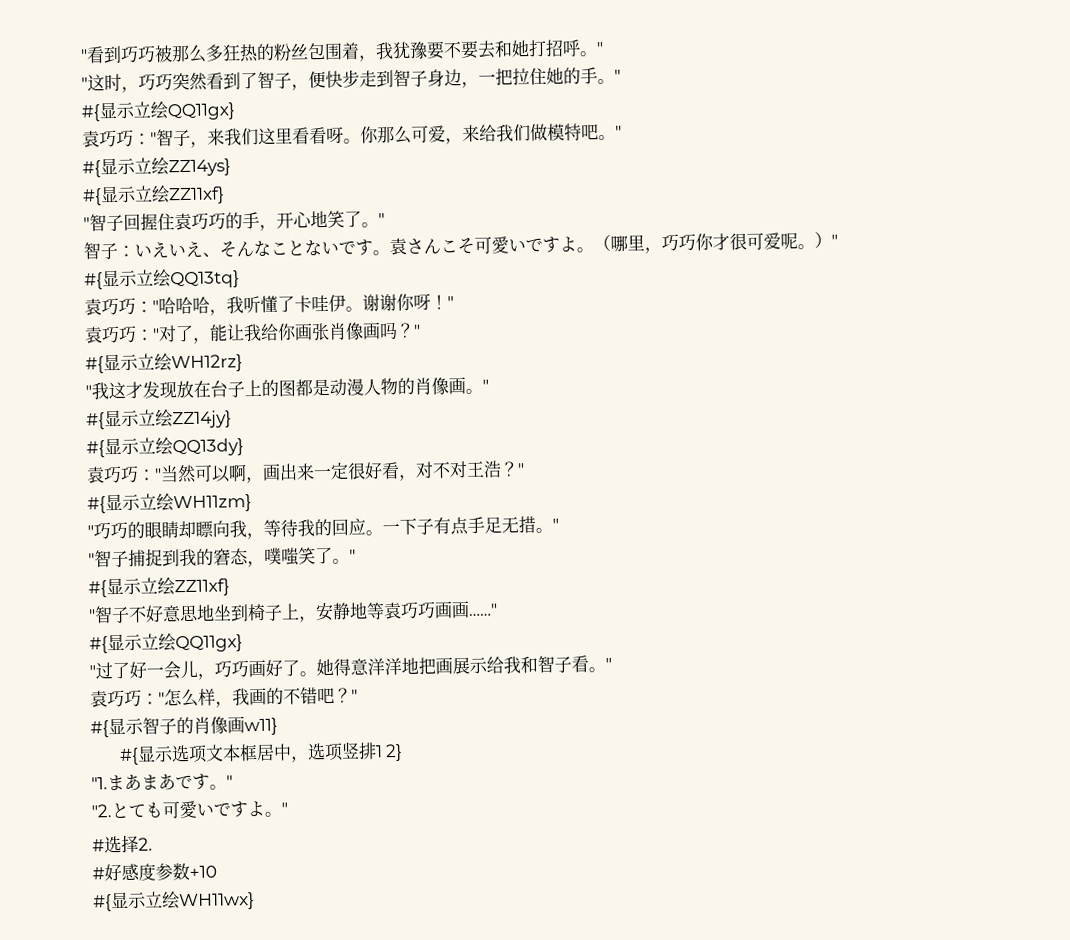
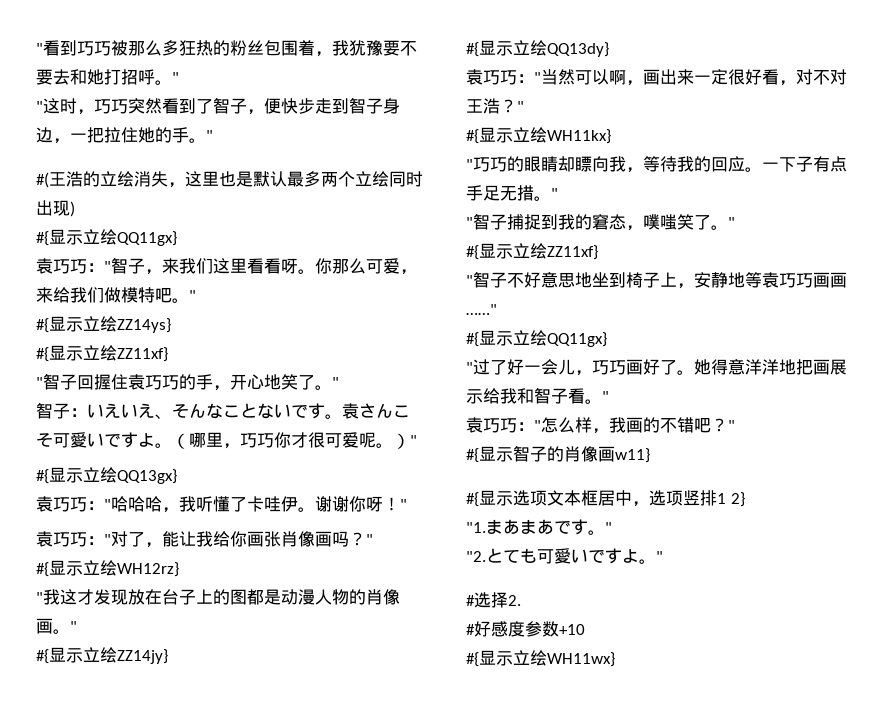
+ #(王浩的立绘消失，这里也是默认最多两个立绘同时出现)
- #{显示立绘QQ13tq}
+ #{显示立绘QQ13gx}
- #{显示立绘WH11zm}
+ #{显示立绘WH11kx}

